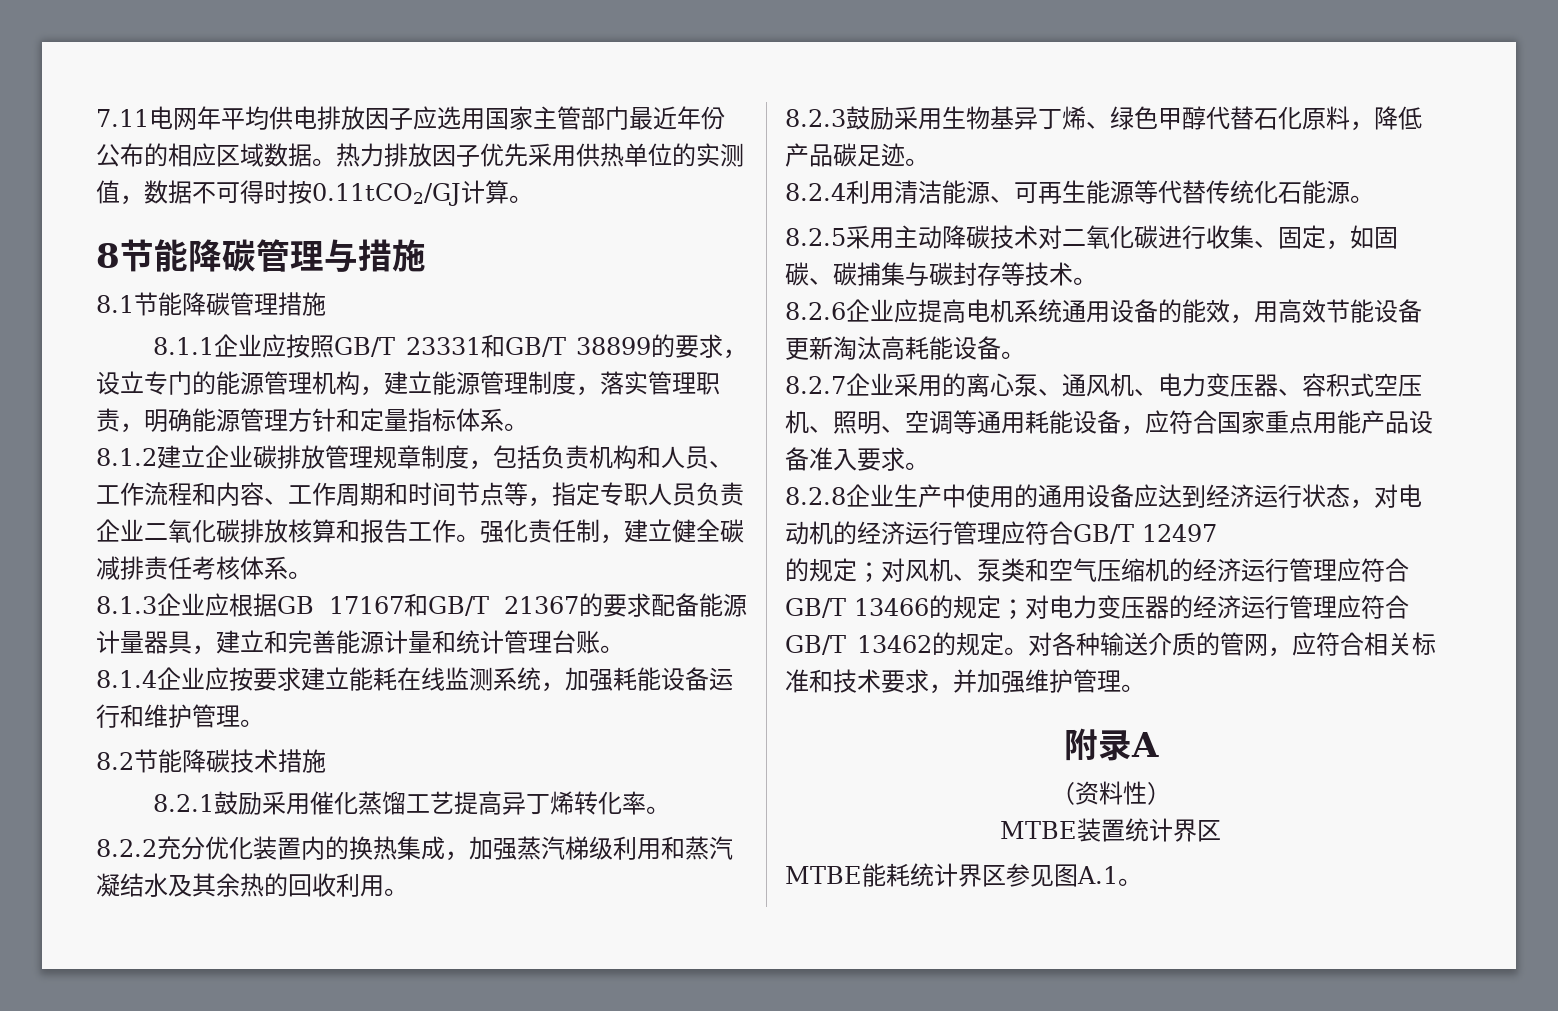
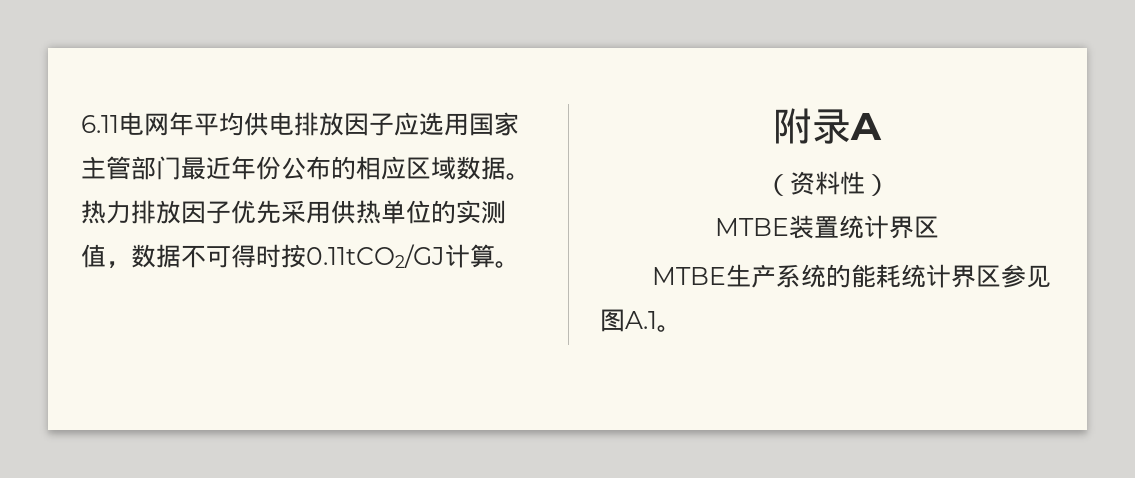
- 7.11电网年平均供电排放因子应选用国家主管部门最近年份公布的相应区域数据。
+ 6.11电网年平均供电排放因子应选用国家主管部门最近年份公布的相应区域数据。
- 8节能降碳管理与措施
- 8.1节能降碳管理措施
- 8.1.1企业应按照GB/T 23331和GB/T 38899的要求，设立专门的能源管理机构，建立能源管理制度，落实管理职责，明确能源管理方针和定量指标体系。
- 8.1.2建立企业碳排放管理规章制度，包括负责机构和人员、工作流程和内容、工作周期和时间节点等，指定专职人员负责企业二氧化碳排放核算和报告工作。强化责任制，建立健全碳减排责任考核体系。
- 8.1.3企业应根据GB 17167和GB/T 21367的要求配备能源计量器具，建立和完善能源计量和统计管理台账。
- 8.1.4企业应按要求建立能耗在线监测系统，加强耗能设备运行和维护管理。
- 8.2节能降碳技术措施
- 8.2.1鼓励采用催化蒸馏工艺提高异丁烯转化率。
- 8.2.2充分优化装置内的换热集成，加强蒸汽梯级利用和蒸汽凝结水及其余热的回收利用。
- 8.2.3鼓励采用生物基异丁烯、绿色甲醇代替石化原料，降低产品碳足迹。
- 8.2.4利用清洁能源、可再生能源等代替传统化石能源。
- 8.2.5采用主动降碳技术对二氧化碳进行收集、固定，如固碳、碳捕集与碳封存等技术。
- 8.2.6企业应提高电机系统通用设备的能效，用高效节能设备更新淘汰高耗能设备。
- 8.2.7企业采用的离心泵、通风机、电力变压器、容积式空压机、照明、空调等通用耗能设备，应符合国家重点用能产品设备准入要求。
- 8.2.8企业生产中使用的通用设备应达到经济运行状态，对电动机的经济运行管理应符合GB/T 12497
- 的规定；对风机、泵类和空气压缩机的经济运行管理应符合GB/T 13466的规定；对电力变压器的经济运行管理应符合GB/T 13462的规定。对各种输送介质的管网，应符合相关标准和技术要求，并加强维护管理。
- MTBE能耗统计界区参见图A.1。
+ MTBE生产系统的能耗统计界区参见图A.1。

